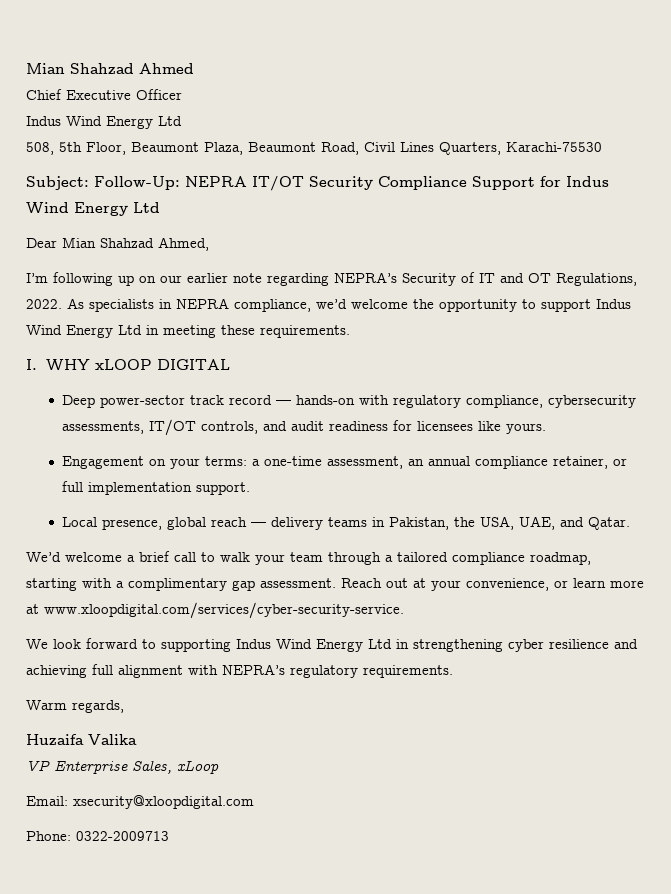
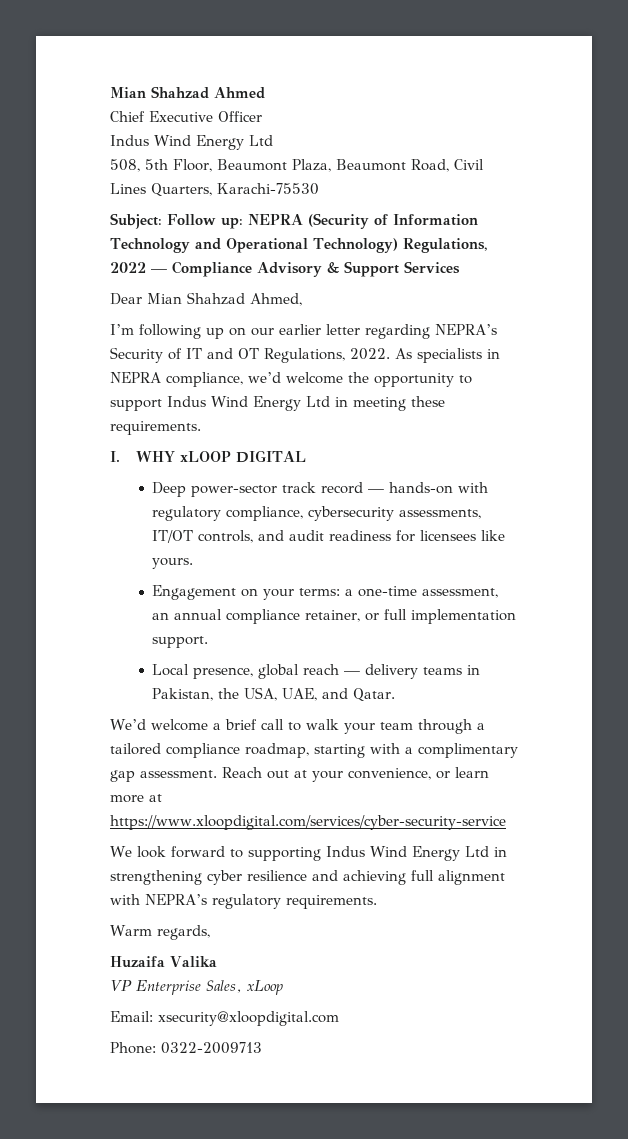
- Subject: Follow-Up: NEPRA IT/OT Security Compliance Support for Indus Wind Energy Ltd
+ Subject: Follow up: NEPRA (Security of Information Technology and Operational Technology) Regulations, 2022 — Compliance Advisory & Support Services
- I’m following up on our earlier note regarding NEPRA’s Security of IT and OT Regulations, 2022.
+ I’m following up on our earlier letter regarding NEPRA’s Security of IT and OT Regulations, 2022.
- Reach out at your convenience, or learn more at www.xloopdigital.com/services/cyber-security-service.
+ Reach out at your convenience, or learn more at https://www.xloopdigital.com/services/cyber-security-service

